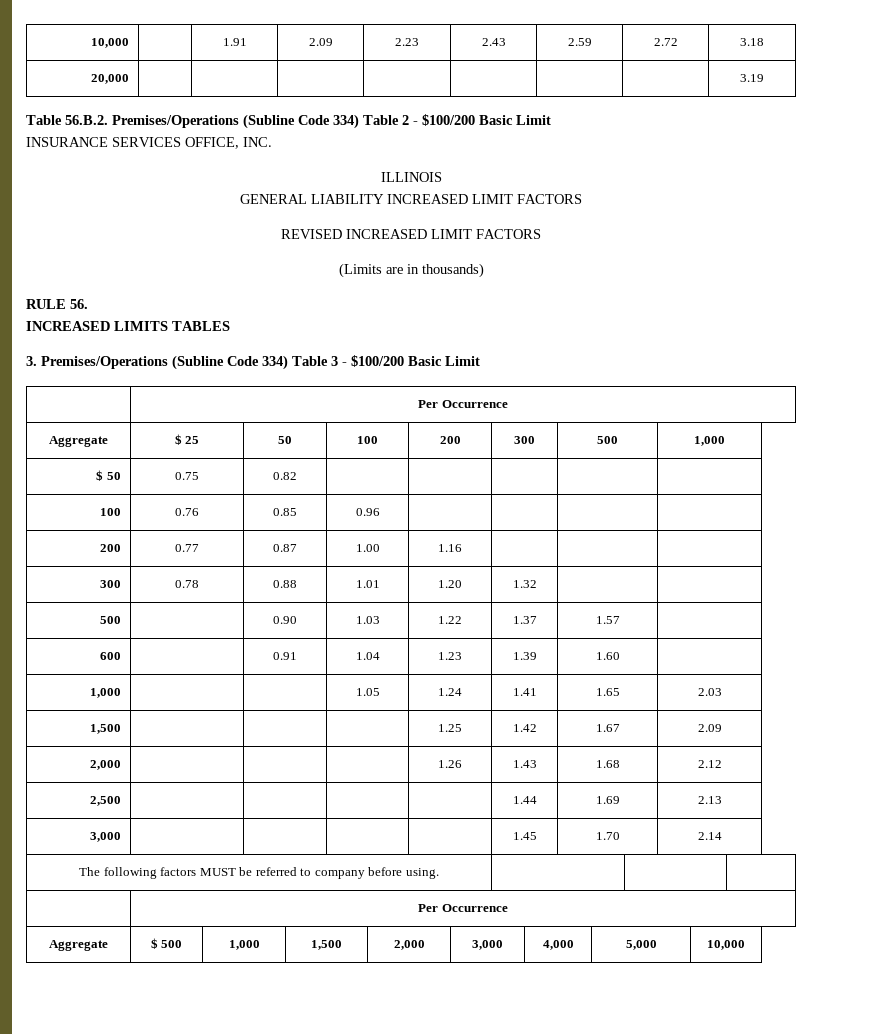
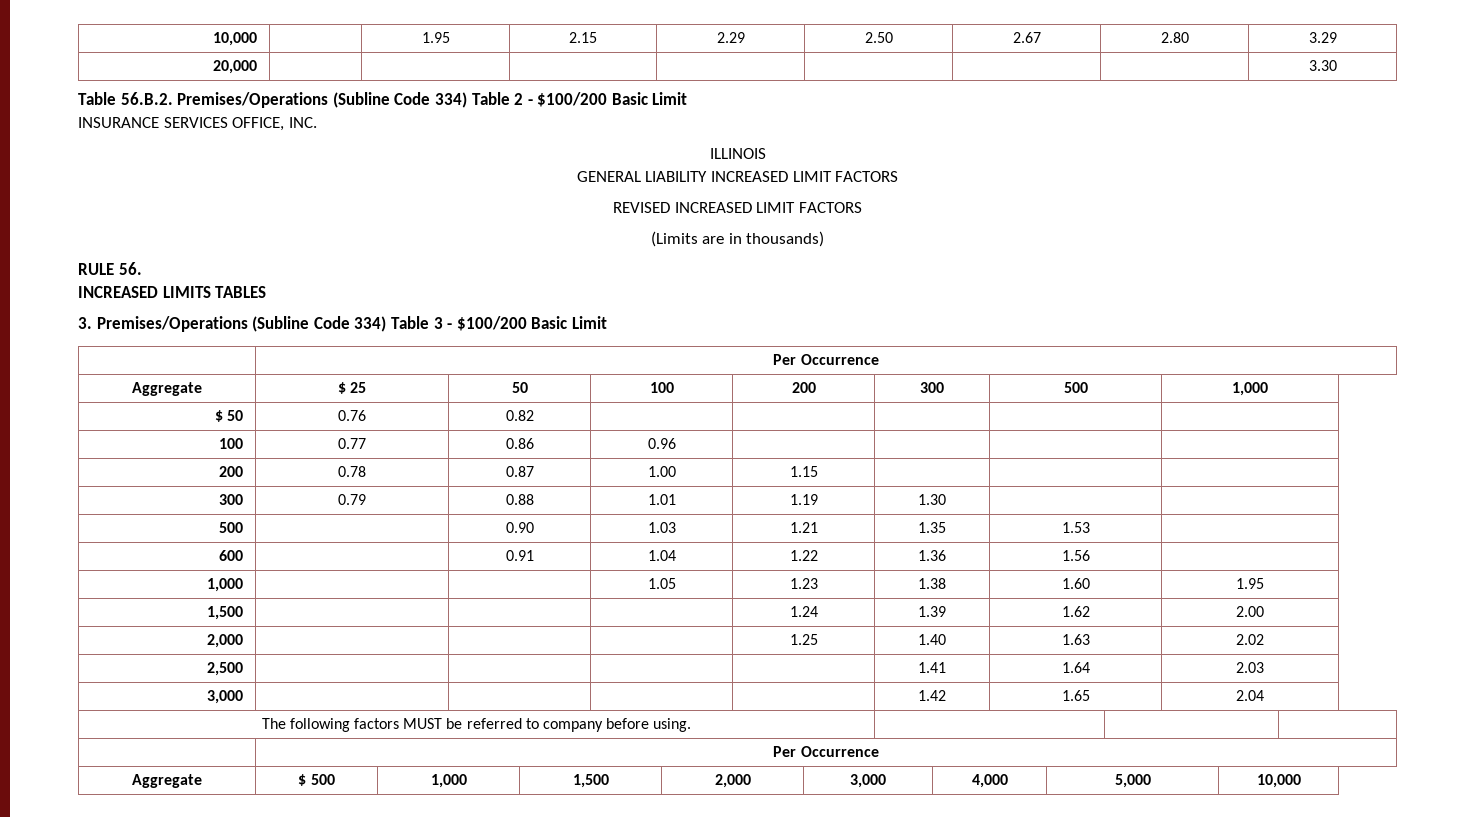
- 10,000 | | 1.91 | 2.09 | 2.23 | 2.43 | 2.59 | 2.72 | 3.18
+ 10,000 | | 1.95 | 2.15 | 2.29 | 2.50 | 2.67 | 2.80 | 3.29
- 20,000 | | | | | | | | 3.19
+ 20,000 | | | | | | | | 3.30
- $ 50 | 0.75 | 0.82 | | | | |
+ $ 50 | 0.76 | 0.82 | | | | |
- 100 | 0.76 | 0.85 | 0.96 | | | |
+ 100 | 0.77 | 0.86 | 0.96 | | | |
- 200 | 0.77 | 0.87 | 1.00 | 1.16 | | |
- 300 | 0.78 | 0.88 | 1.01 | 1.20 | 1.32 | |
+ 200 | 0.78 | 0.87 | 1.00 | 1.15 | | |
+ 300 | 0.79 | 0.88 | 1.01 | 1.19 | 1.30 | |
- 500 | | 0.90 | 1.03 | 1.22 | 1.37 | 1.57 |
+ 500 | | 0.90 | 1.03 | 1.21 | 1.35 | 1.53 |
- 600 | | 0.91 | 1.04 | 1.23 | 1.39 | 1.60 |
+ 600 | | 0.91 | 1.04 | 1.22 | 1.36 | 1.56 |
- 1,000 | | | 1.05 | 1.24 | 1.41 | 1.65 | 2.03
- 1,500 | | | | 1.25 | 1.42 | 1.67 | 2.09
- 2,000 | | | | 1.26 | 1.43 | 1.68 | 2.12
- 2,500 | | | | | 1.44 | 1.69 | 2.13
- 3,000 | | | | | 1.45 | 1.70 | 2.14
+ 1,000 | | | 1.05 | 1.23 | 1.38 | 1.60 | 1.95
+ 1,500 | | | | 1.24 | 1.39 | 1.62 | 2.00
+ 2,000 | | | | 1.25 | 1.40 | 1.63 | 2.02
+ 2,500 | | | | | 1.41 | 1.64 | 2.03
+ 3,000 | | | | | 1.42 | 1.65 | 2.04

